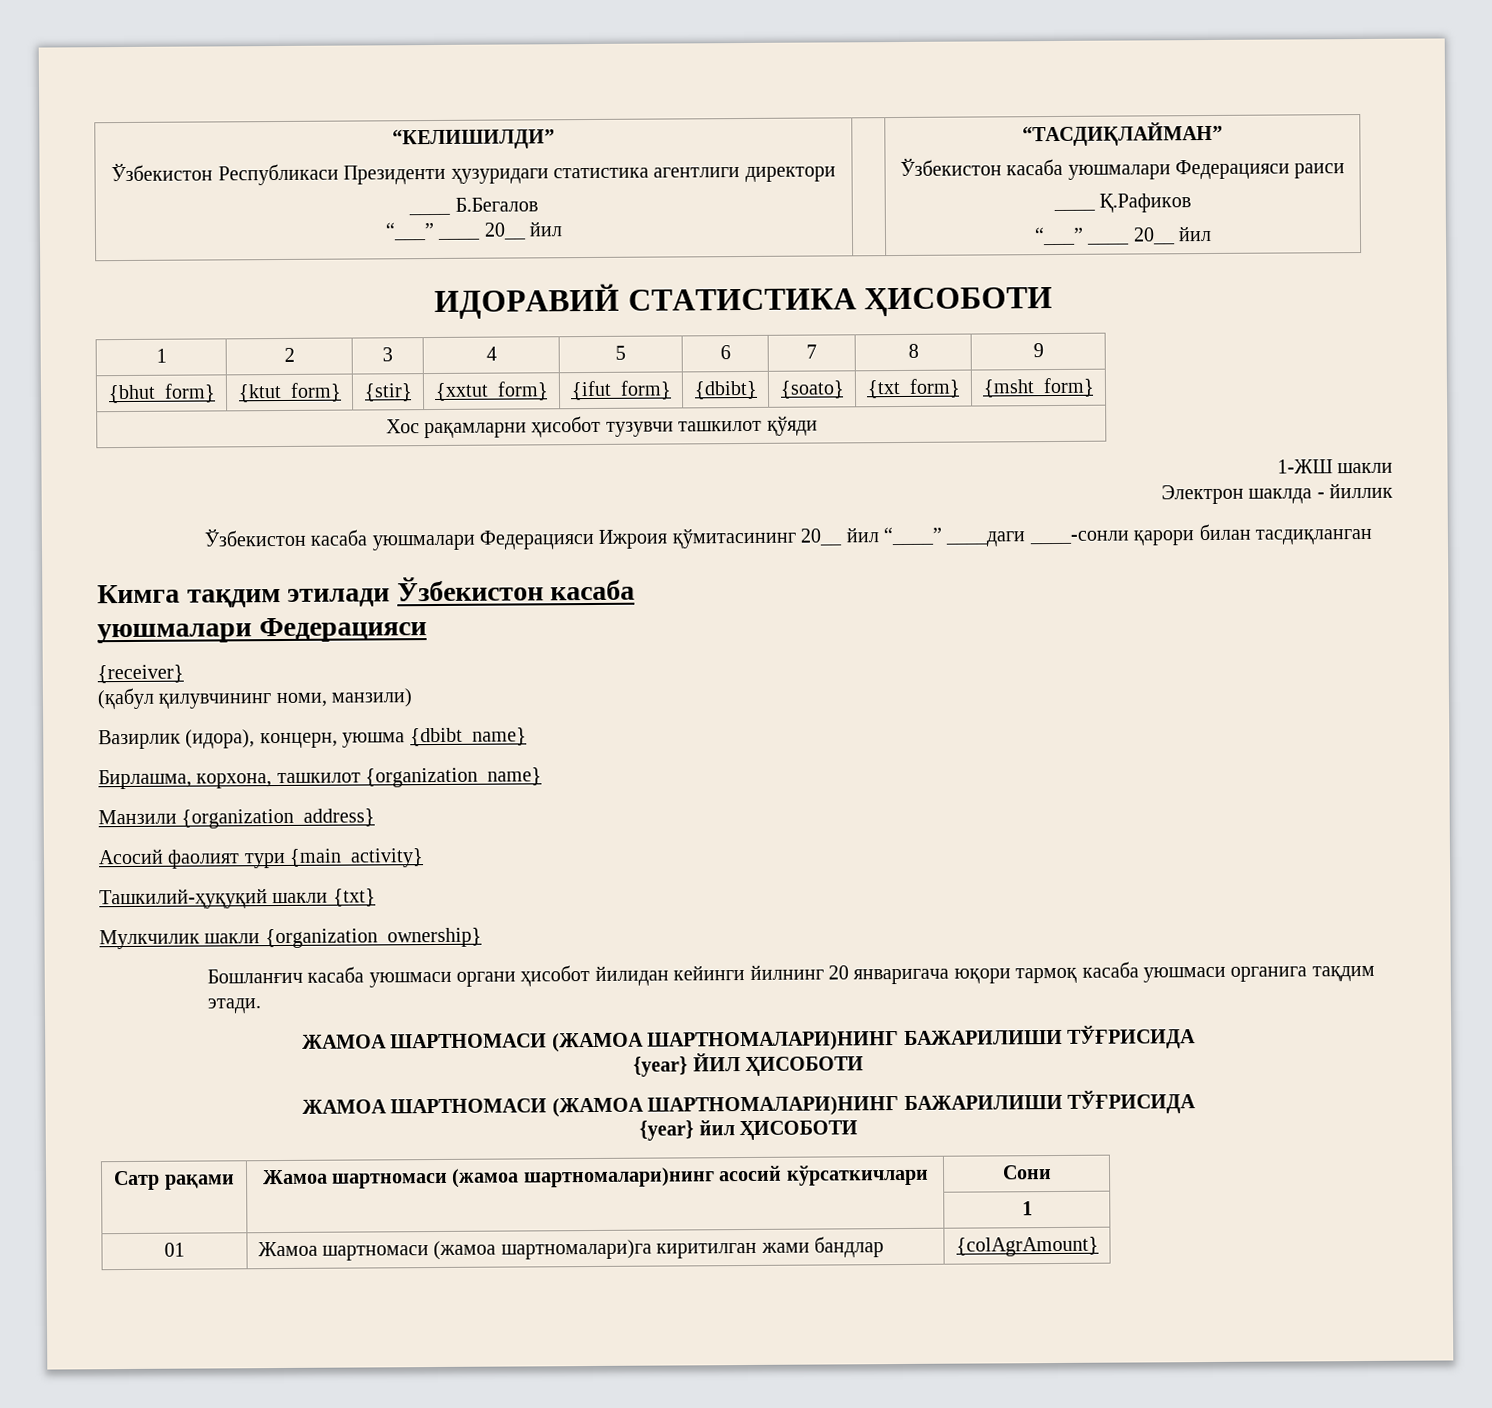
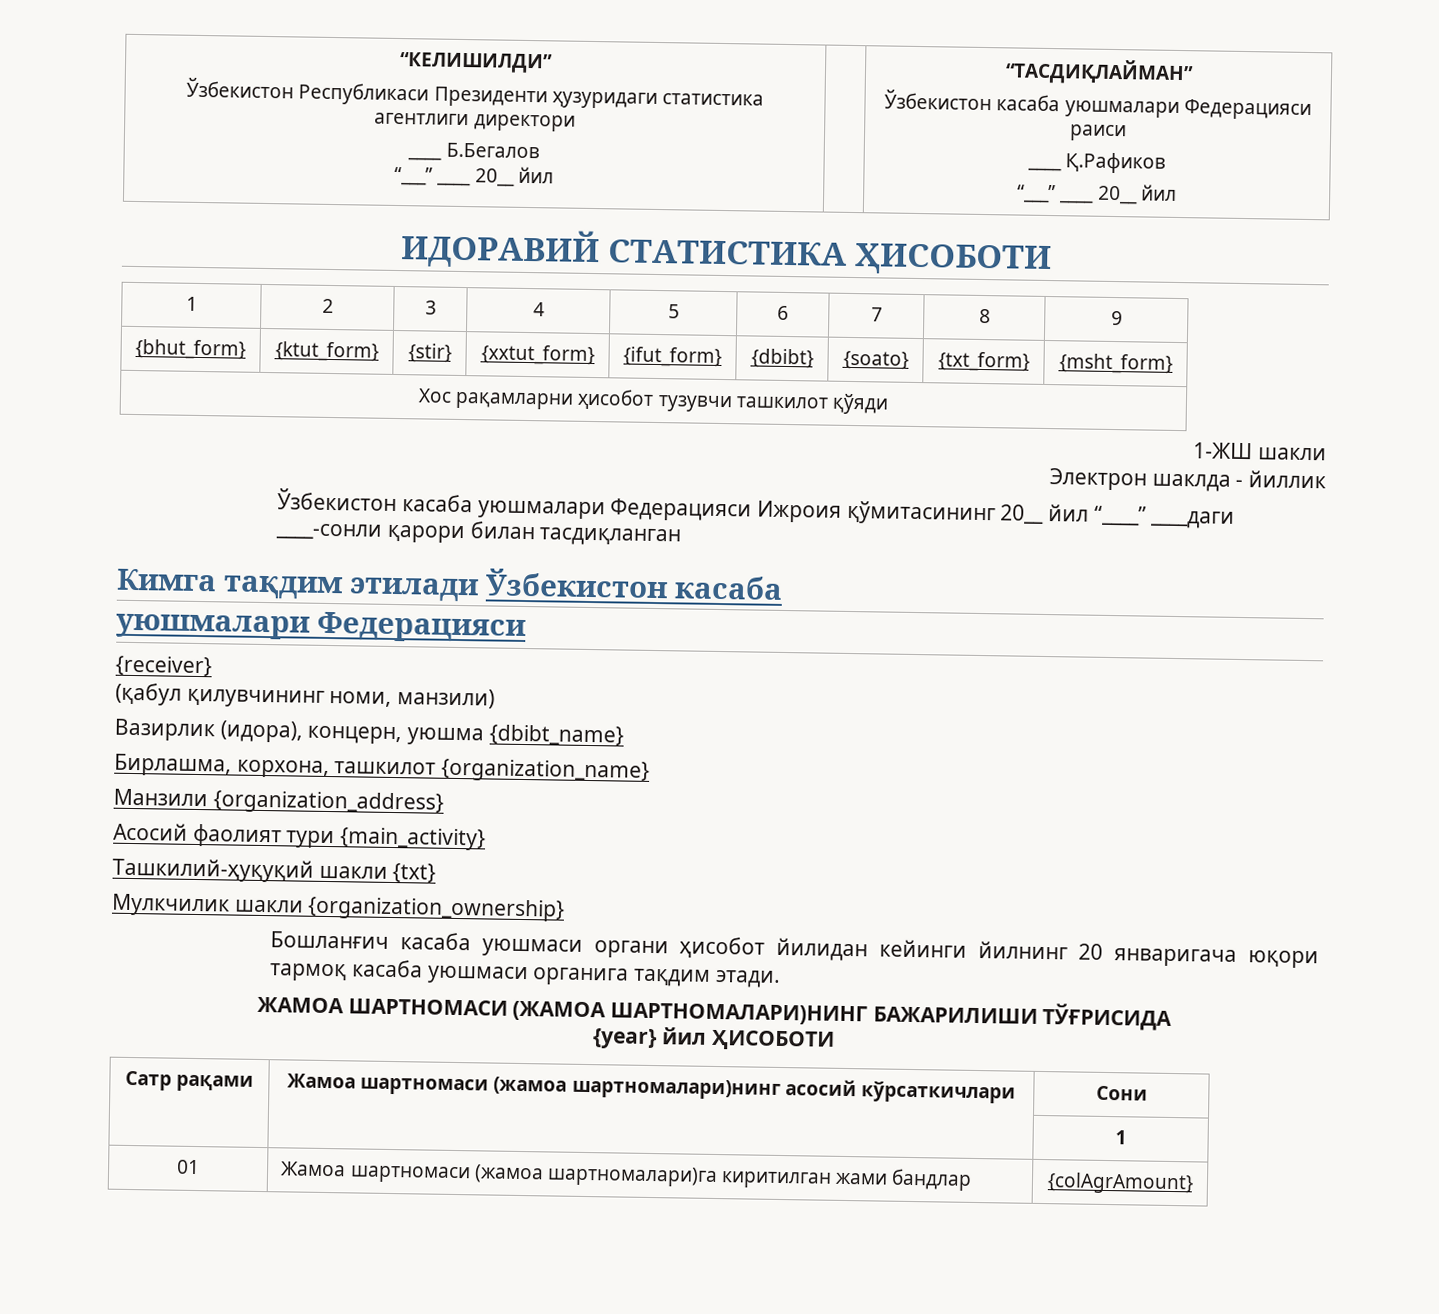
- {year} ЙИЛ ҲИСОБОТИ
- ЖАМОА ШАРТНОМАСИ (ЖАМОА ШАРТНОМАЛАРИ)НИНГ БАЖАРИЛИШИ ТЎҒРИСИДА

